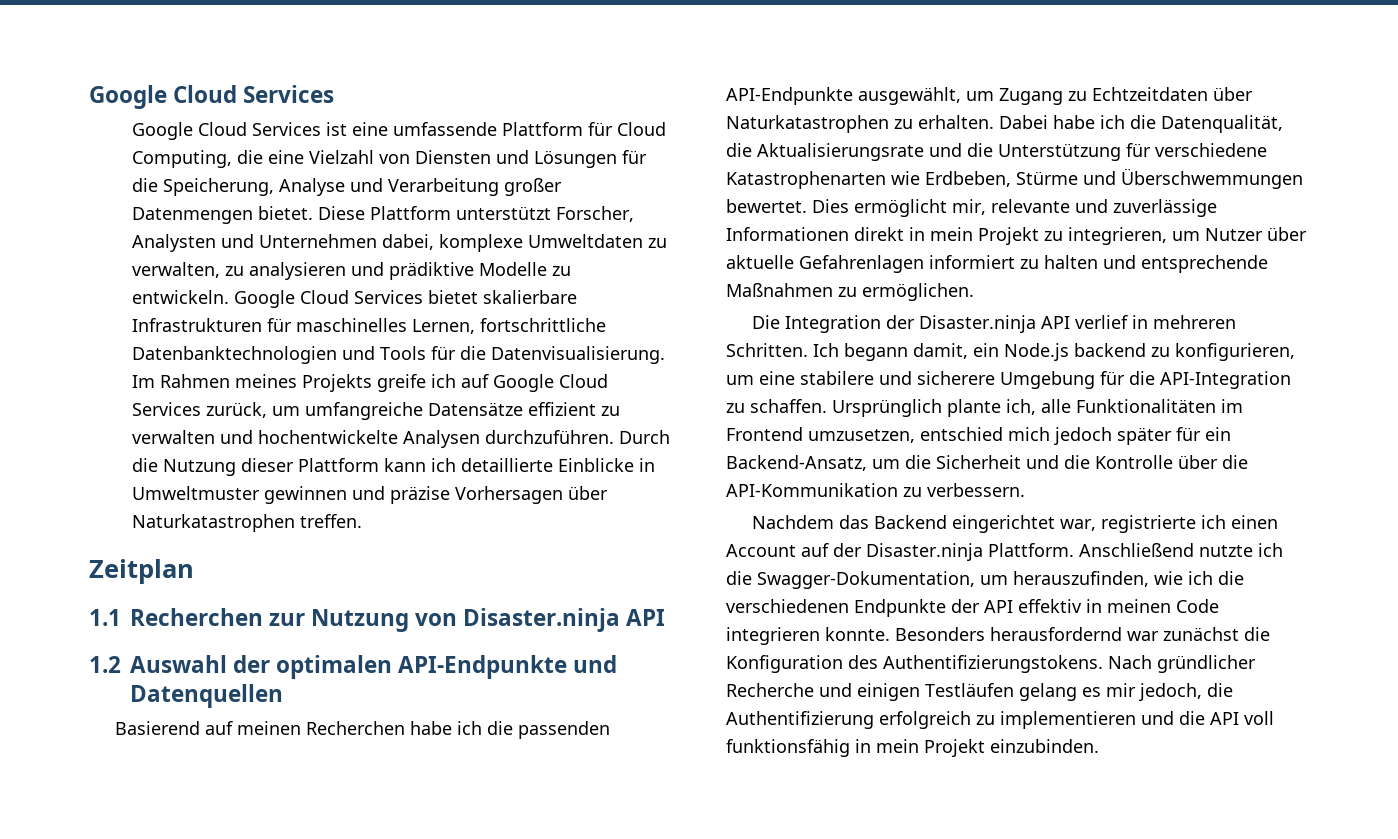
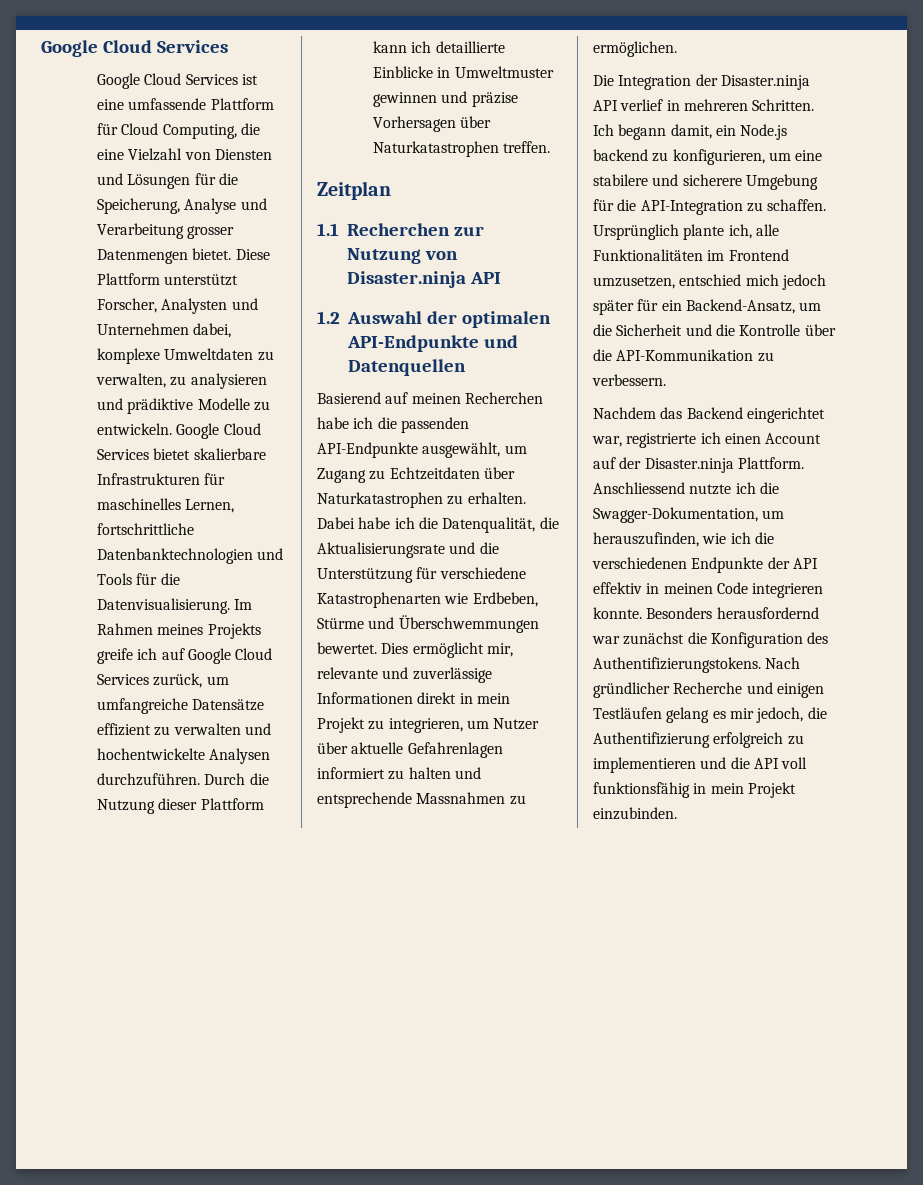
- Google Cloud Services ist eine umfassende Plattform für Cloud Computing, die eine Vielzahl von Diensten und Lösungen für die Speicherung, Analyse und Verarbeitung großer Datenmengen bietet.
+ Google Cloud Services ist eine umfassende Plattform für Cloud Computing, die eine Vielzahl von Diensten und Lösungen für die Speicherung, Analyse und Verarbeitung grosser Datenmengen bietet.
- Dies ermöglicht mir, relevante und zuverlässige Informationen direkt in mein Projekt zu integrieren, um Nutzer über aktuelle Gefahrenlagen informiert zu halten und entsprechende Maßnahmen zu ermöglichen.
+ Dies ermöglicht mir, relevante und zuverlässige Informationen direkt in mein Projekt zu integrieren, um Nutzer über aktuelle Gefahrenlagen informiert zu halten und entsprechende Massnahmen zu ermöglichen.
- Anschließend nutzte ich die Swagger-Dokumentation, um herauszufinden, wie ich die verschiedenen Endpunkte der API effektiv in meinen Code integrieren konnte.
+ Anschliessend nutzte ich die Swagger-Dokumentation, um herauszufinden, wie ich die verschiedenen Endpunkte der API effektiv in meinen Code integrieren konnte.

